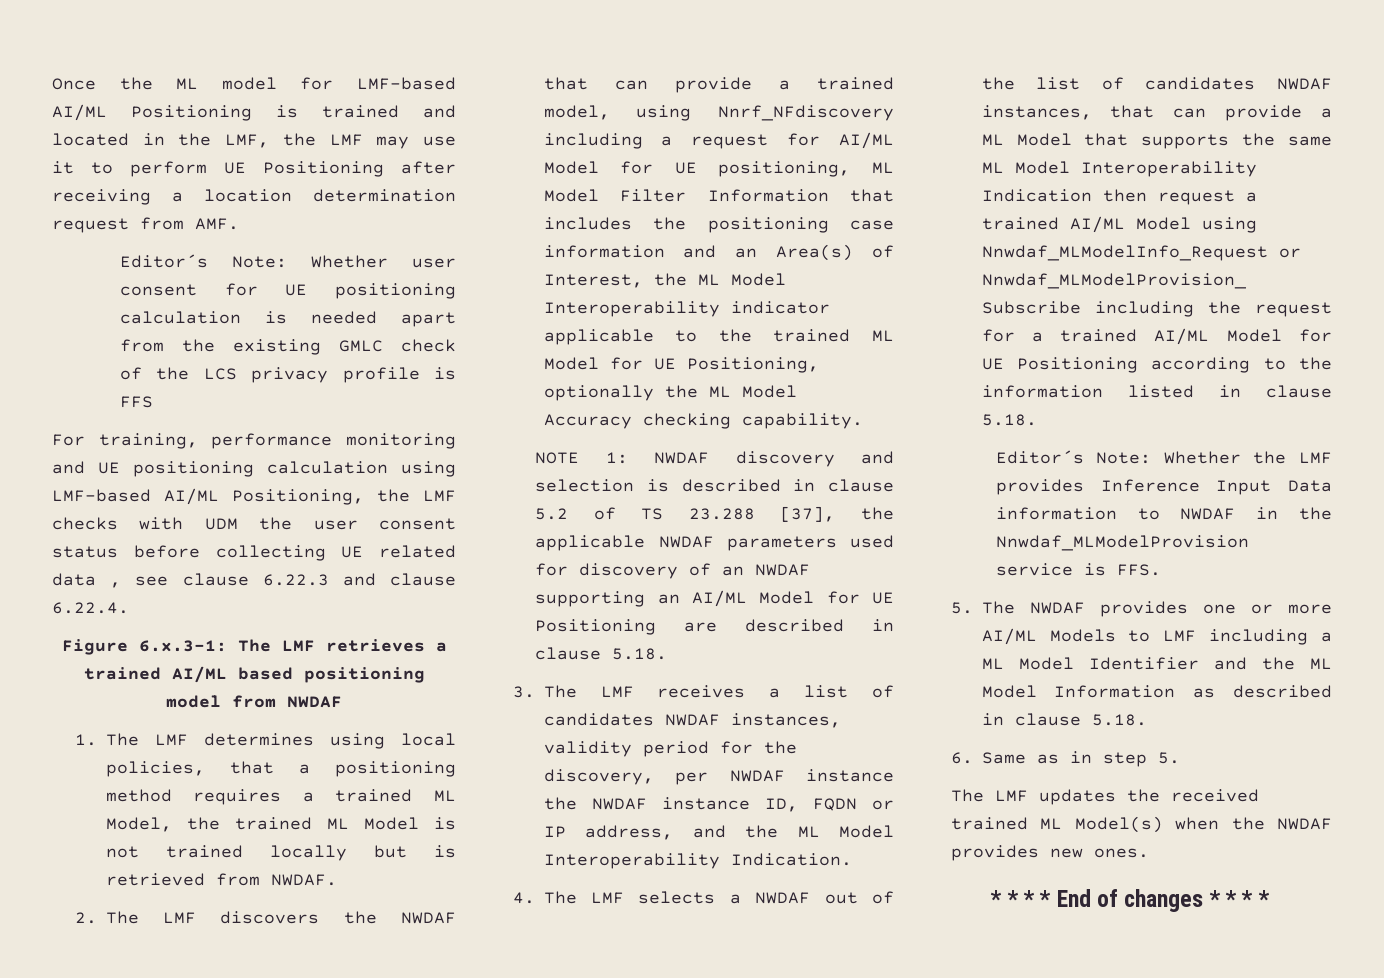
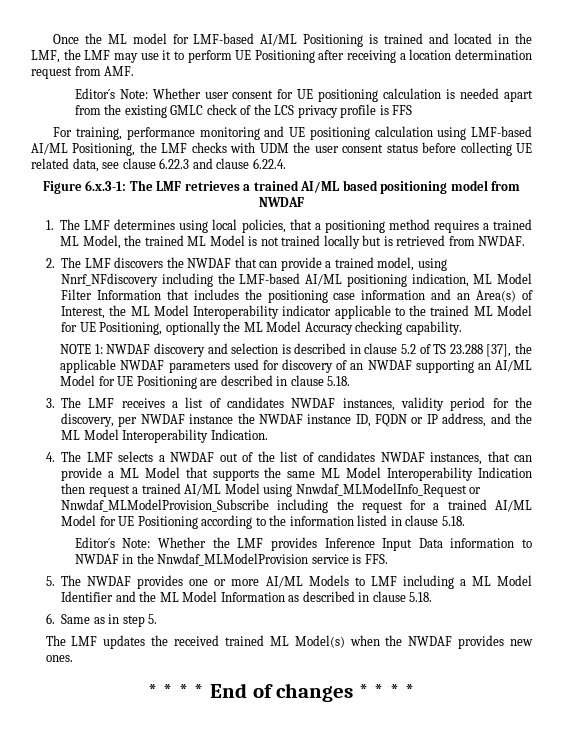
- For training, performance monitoring and UE positioning calculation using LMF-based AI/ML Positioning, the LMF checks with UDM the user consent status before collecting UE related data , see clause 6.22.3 and clause 6.22.4.
+ For training, performance monitoring and UE positioning calculation using LMF-based AI/ML Positioning, the LMF checks with UDM the user consent status before collecting UE related data, see clause 6.22.3 and clause 6.22.4.
- 2. The LMF discovers the NWDAF that can provide a trained model, using Nnrf_NFdiscovery including a request for AI/ML Model for UE positioning, ML Model Filter Information that includes the positioning case information and an Area(s) of Interest, the ML Model Interoperability indicator applicable to the trained ML Model for UE Positioning, optionally the ML Model Accuracy checking capability.
+ 2. The LMF discovers the NWDAF that can provide a trained model, using Nnrf_NFdiscovery including the LMF-based AI/ML positioning indication, ML Model Filter Information that includes the positioning case information and an Area(s) of Interest, the ML Model Interoperability indicator applicable to the trained ML Model for UE Positioning, optionally the ML Model Accuracy checking capability.

